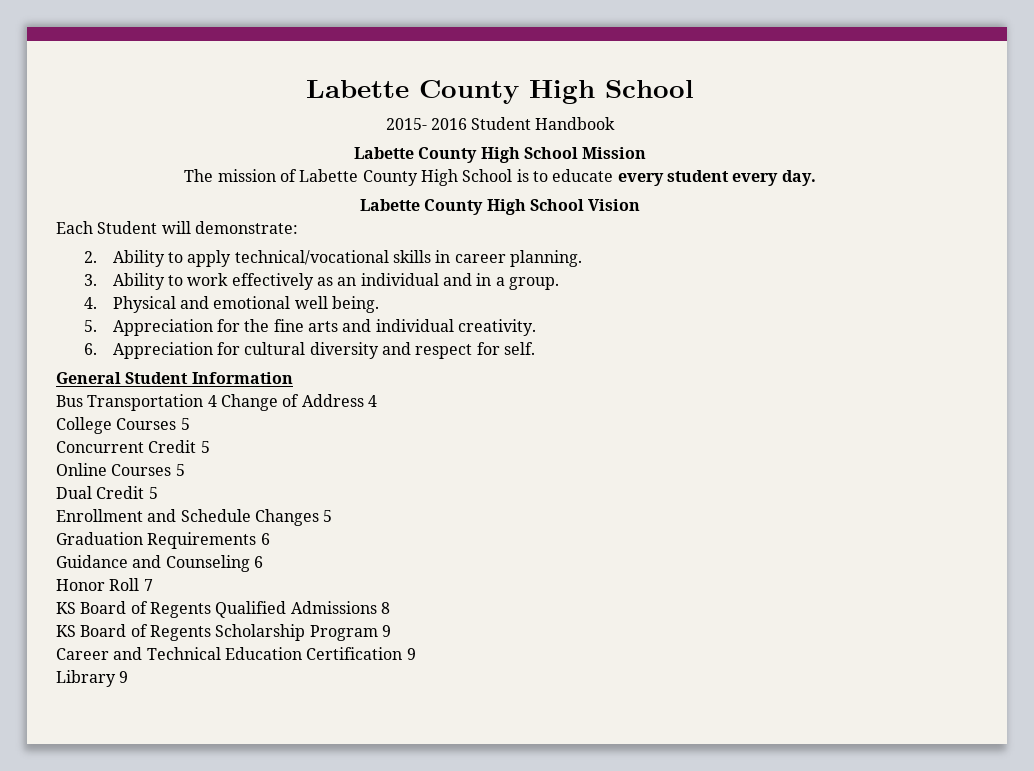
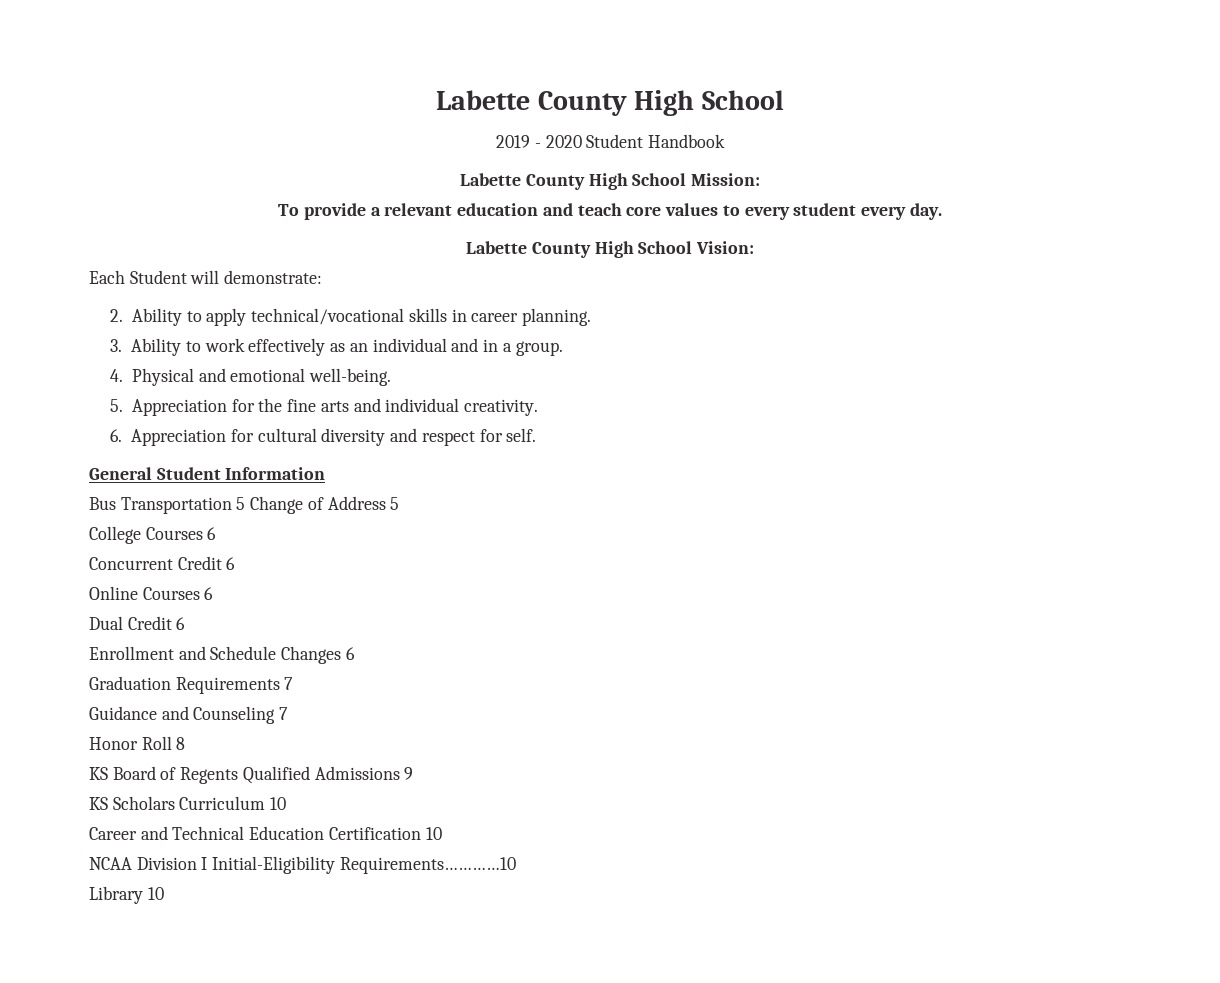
- 2015- 2016 Student Handbook
+ 2019 - 2020 Student Handbook
- Labette County High School Mission
- The mission of Labette County High School is to educate every student every day.
+ Labette County High School Mission:
+ To provide a relevant education and teach core values to every student every day.
- Labette County High School Vision
+ Labette County High School Vision:
- 4. Physical and emotional well being.
+ 4. Physical and emotional well-being.
- Bus Transportation 4 Change of Address 4
+ Bus Transportation 5 Change of Address 5
- College Courses 5
+ College Courses 6
- Concurrent Credit 5
+ Concurrent Credit 6
- Online Courses 5
+ Online Courses 6
- Dual Credit 5
+ Dual Credit 6
- Enrollment and Schedule Changes 5
+ Enrollment and Schedule Changes 6
- Graduation Requirements 6
+ Graduation Requirements 7
- Guidance and Counseling 6
+ Guidance and Counseling 7
- Honor Roll 7
+ Honor Roll 8
- KS Board of Regents Qualified Admissions 8
- KS Board of Regents Scholarship Program 9
+ KS Board of Regents Qualified Admissions 9
+ KS Scholars Curriculum 10
- Career and Technical Education Certification 9
+ Career and Technical Education Certification 10
+ NCAA Division I Initial-Eligibility Requirements…………10
- Library 9
+ Library 10

